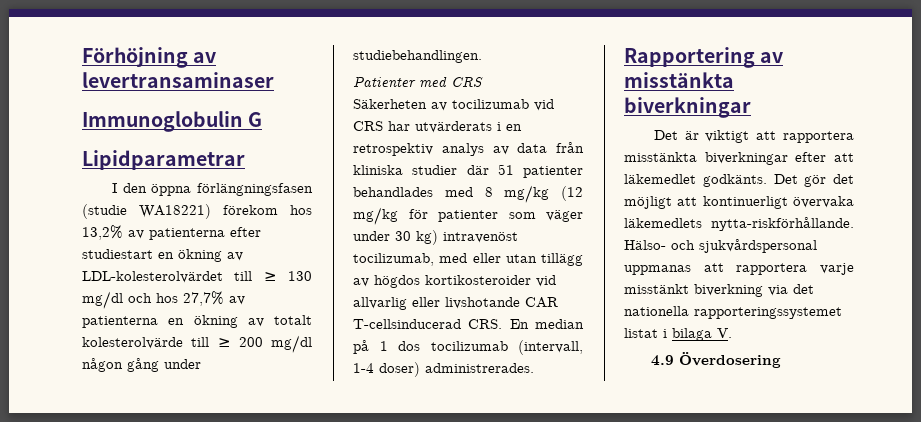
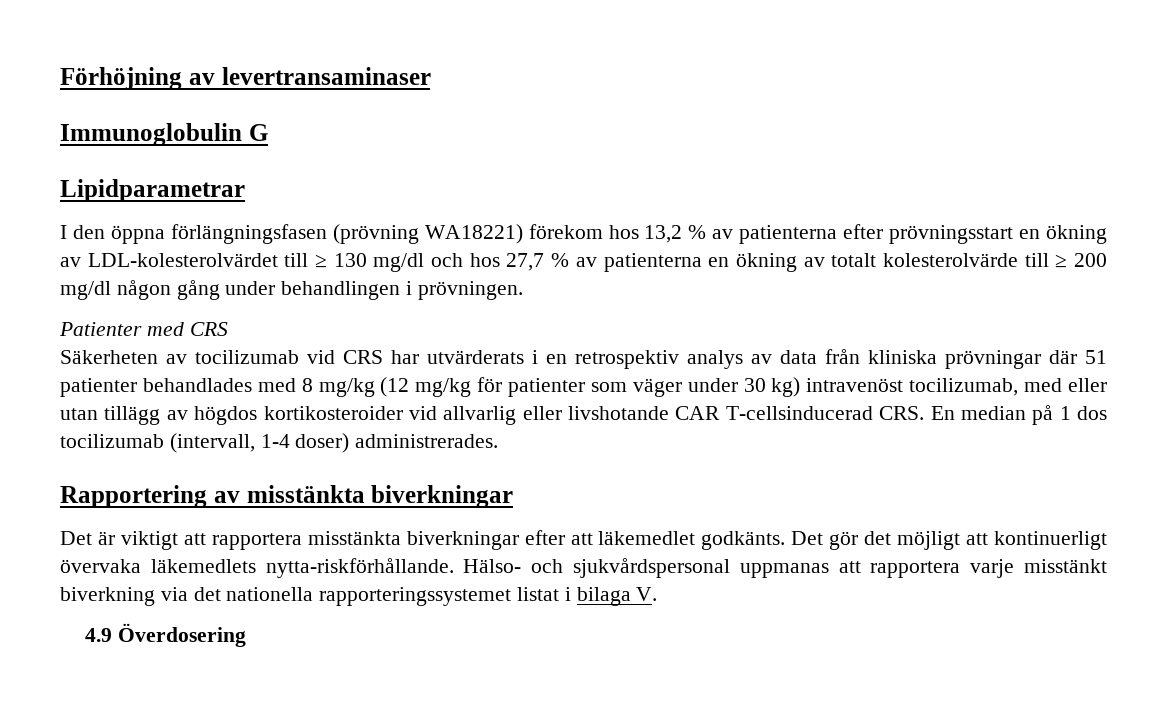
- I den öppna förlängningsfasen (studie WA18221) förekom hos 13,2% av patienterna efter studiestart en ökning av LDL-kolesterolvärdet till ≥ 130 mg/dl och hos 27,7% av patienterna en ökning av totalt kolesterolvärde till ≥ 200 mg/dl någon gång under studiebehandlingen.
+ I den öppna förlängningsfasen (prövning WA18221) förekom hos 13,2 % av patienterna efter prövningsstart en ökning av LDL-kolesterolvärdet till ≥ 130 mg/dl och hos 27,7 % av patienterna en ökning av totalt kolesterolvärde till ≥ 200 mg/dl någon gång under behandlingen i prövningen.
- Säkerheten av tocilizumab vid CRS har utvärderats i en retrospektiv analys av data från kliniska studier där 51 patienter behandlades med 8 mg/kg (12 mg/kg för patienter som väger under 30 kg) intravenöst tocilizumab, med eller utan tillägg av högdos kortikosteroider vid allvarlig eller livshotande CAR T-cellsinducerad CRS. En median på 1 dos tocilizumab (intervall, 1-4 doser) administrerades.
+ Säkerheten av tocilizumab vid CRS har utvärderats i en retrospektiv analys av data från kliniska prövningar där 51 patienter behandlades med 8 mg/kg (12 mg/kg för patienter som väger under 30 kg) intravenöst tocilizumab, med eller utan tillägg av högdos kortikosteroider vid allvarlig eller livshotande CAR T-cellsinducerad CRS. En median på 1 dos tocilizumab (intervall, 1-4 doser) administrerades.

